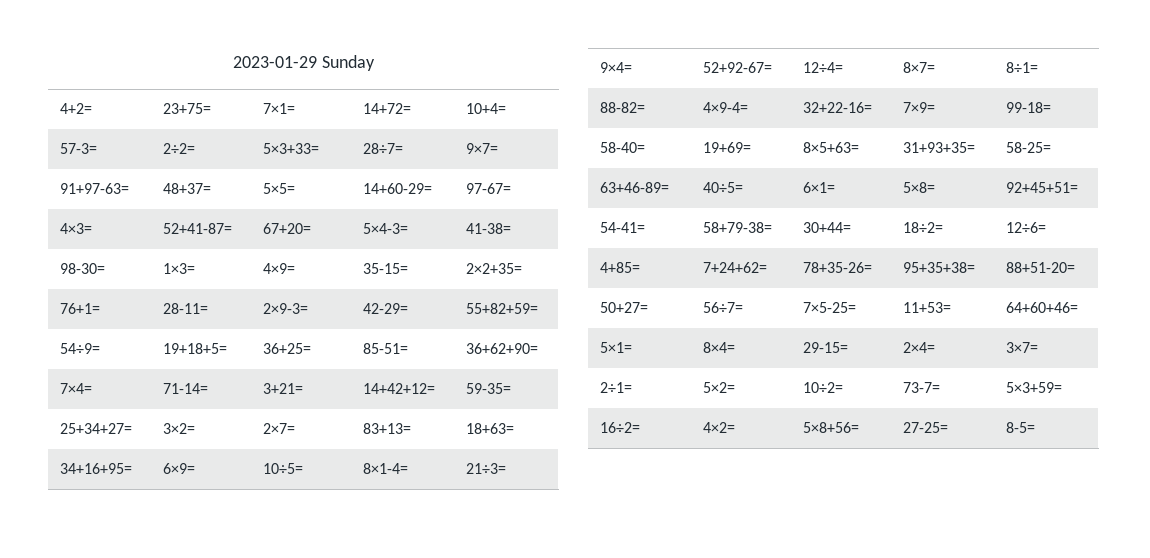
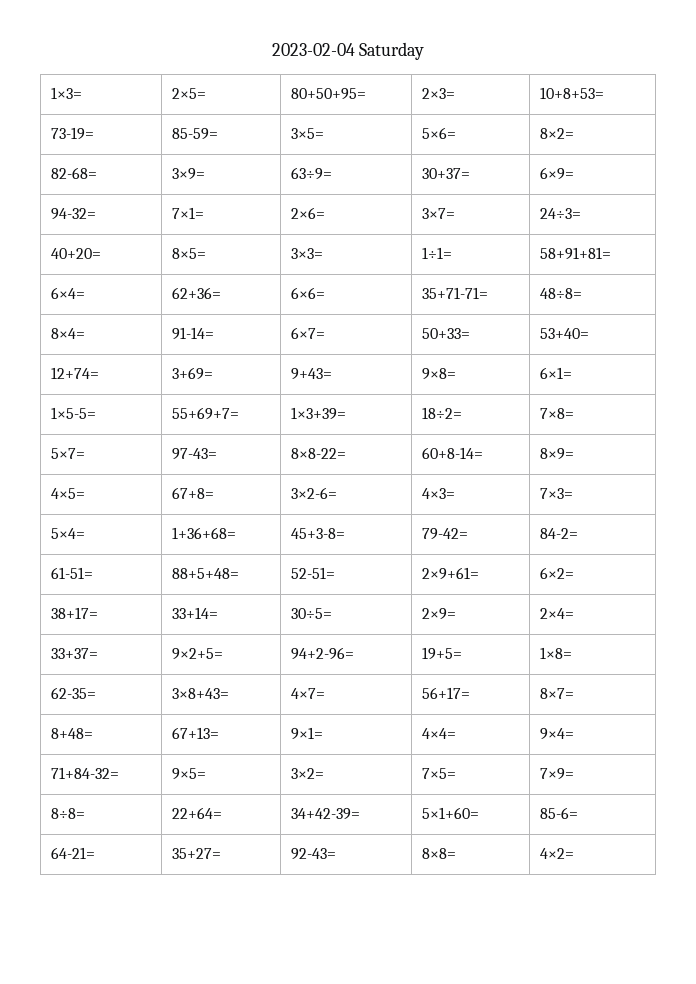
- 2023-01-29 Sunday
- 4+2= | 23+75= | 7×1= | 14+72= | 10+4=
- 57-3= | 2÷2= | 5×3+33= | 28÷7= | 9×7=
- 91+97-63= | 48+37= | 5×5= | 14+60-29= | 97-67=
- 4×3= | 52+41-87= | 67+20= | 5×4-3= | 41-38=
- 98-30= | 1×3= | 4×9= | 35-15= | 2×2+35=
- 76+1= | 28-11= | 2×9-3= | 42-29= | 55+82+59=
- 54÷9= | 19+18+5= | 36+25= | 85-51= | 36+62+90=
- 7×4= | 71-14= | 3+21= | 14+42+12= | 59-35=
- 25+34+27= | 3×2= | 2×7= | 83+13= | 18+63=
- 34+16+95= | 6×9= | 10÷5= | 8×1-4= | 21÷3=
- 9×4= | 52+92-67= | 12÷4= | 8×7= | 8÷1=
- 88-82= | 4×9-4= | 32+22-16= | 7×9= | 99-18=
- 58-40= | 19+69= | 8×5+63= | 31+93+35= | 58-25=
- 63+46-89= | 40÷5= | 6×1= | 5×8= | 92+45+51=
- 54-41= | 58+79-38= | 30+44= | 18÷2= | 12÷6=
- 4+85= | 7+24+62= | 78+35-26= | 95+35+38= | 88+51-20=
- 50+27= | 56÷7= | 7×5-25= | 11+53= | 64+60+46=
- 5×1= | 8×4= | 29-15= | 2×4= | 3×7=
- 2÷1= | 5×2= | 10÷2= | 73-7= | 5×3+59=
- 16÷2= | 4×2= | 5×8+56= | 27-25= | 8-5=
+ 2023-02-04 Saturday
+ 1×3= | 2×5= | 80+50+95= | 2×3= | 10+8+53=
+ 73-19= | 85-59= | 3×5= | 5×6= | 8×2=
+ 82-68= | 3×9= | 63÷9= | 30+37= | 6×9=
+ 94-32= | 7×1= | 2×6= | 3×7= | 24÷3=
+ 40+20= | 8×5= | 3×3= | 1÷1= | 58+91+81=
+ 6×4= | 62+36= | 6×6= | 35+71-71= | 48÷8=
+ 8×4= | 91-14= | 6×7= | 50+33= | 53+40=
+ 12+74= | 3+69= | 9+43= | 9×8= | 6×1=
+ 1×5-5= | 55+69+7= | 1×3+39= | 18÷2= | 7×8=
+ 5×7= | 97-43= | 8×8-22= | 60+8-14= | 8×9=
+ 4×5= | 67+8= | 3×2-6= | 4×3= | 7×3=
+ 5×4= | 1+36+68= | 45+3-8= | 79-42= | 84-2=
+ 61-51= | 88+5+48= | 52-51= | 2×9+61= | 6×2=
+ 38+17= | 33+14= | 30÷5= | 2×9= | 2×4=
+ 33+37= | 9×2+5= | 94+2-96= | 19+5= | 1×8=
+ 62-35= | 3×8+43= | 4×7= | 56+17= | 8×7=
+ 8+48= | 67+13= | 9×1= | 4×4= | 9×4=
+ 71+84-32= | 9×5= | 3×2= | 7×5= | 7×9=
+ 8÷8= | 22+64= | 34+42-39= | 5×1+60= | 85-6=
+ 64-21= | 35+27= | 92-43= | 8×8= | 4×2=

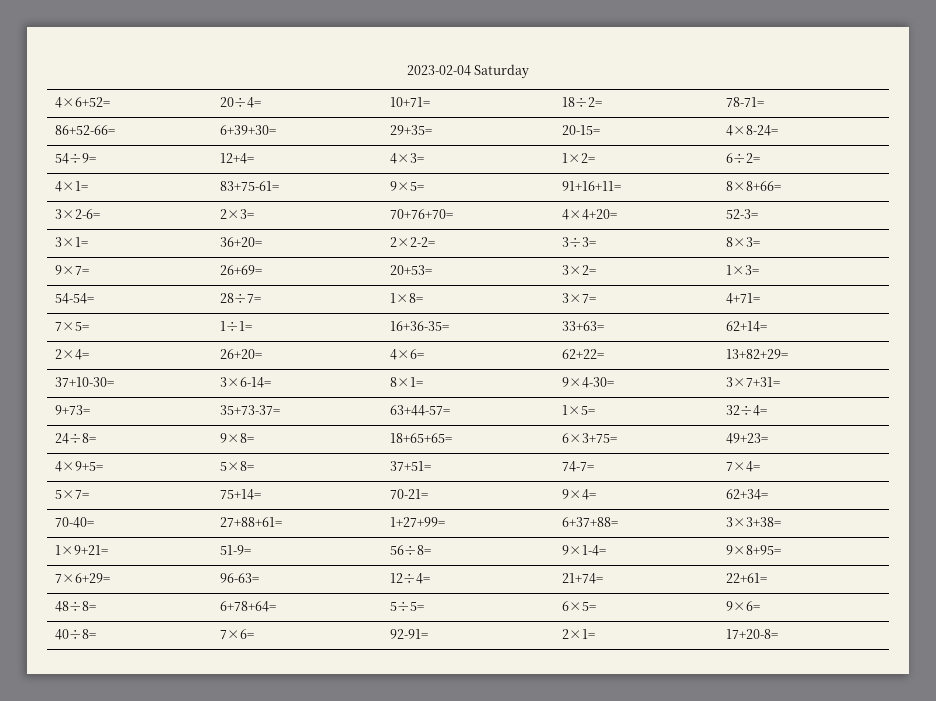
- 1×3= | 2×5= | 80+50+95= | 2×3= | 10+8+53=
- 73-19= | 85-59= | 3×5= | 5×6= | 8×2=
- 82-68= | 3×9= | 63÷9= | 30+37= | 6×9=
- 94-32= | 7×1= | 2×6= | 3×7= | 24÷3=
- 40+20= | 8×5= | 3×3= | 1÷1= | 58+91+81=
- 6×4= | 62+36= | 6×6= | 35+71-71= | 48÷8=
- 8×4= | 91-14= | 6×7= | 50+33= | 53+40=
- 12+74= | 3+69= | 9+43= | 9×8= | 6×1=
- 1×5-5= | 55+69+7= | 1×3+39= | 18÷2= | 7×8=
- 5×7= | 97-43= | 8×8-22= | 60+8-14= | 8×9=
- 4×5= | 67+8= | 3×2-6= | 4×3= | 7×3=
- 5×4= | 1+36+68= | 45+3-8= | 79-42= | 84-2=
- 61-51= | 88+5+48= | 52-51= | 2×9+61= | 6×2=
- 38+17= | 33+14= | 30÷5= | 2×9= | 2×4=
- 33+37= | 9×2+5= | 94+2-96= | 19+5= | 1×8=
- 62-35= | 3×8+43= | 4×7= | 56+17= | 8×7=
- 8+48= | 67+13= | 9×1= | 4×4= | 9×4=
- 71+84-32= | 9×5= | 3×2= | 7×5= | 7×9=
- 8÷8= | 22+64= | 34+42-39= | 5×1+60= | 85-6=
- 64-21= | 35+27= | 92-43= | 8×8= | 4×2=
+ 4×6+52= | 20÷4= | 10+71= | 18÷2= | 78-71=
+ 86+52-66= | 6+39+30= | 29+35= | 20-15= | 4×8-24=
+ 54÷9= | 12+4= | 4×3= | 1×2= | 6÷2=
+ 4×1= | 83+75-61= | 9×5= | 91+16+11= | 8×8+66=
+ 3×2-6= | 2×3= | 70+76+70= | 4×4+20= | 52-3=
+ 3×1= | 36+20= | 2×2-2= | 3÷3= | 8×3=
+ 9×7= | 26+69= | 20+53= | 3×2= | 1×3=
+ 54-54= | 28÷7= | 1×8= | 3×7= | 4+71=
+ 7×5= | 1÷1= | 16+36-35= | 33+63= | 62+14=
+ 2×4= | 26+20= | 4×6= | 62+22= | 13+82+29=
+ 37+10-30= | 3×6-14= | 8×1= | 9×4-30= | 3×7+31=
+ 9+73= | 35+73-37= | 63+44-57= | 1×5= | 32÷4=
+ 24÷8= | 9×8= | 18+65+65= | 6×3+75= | 49+23=
+ 4×9+5= | 5×8= | 37+51= | 74-7= | 7×4=
+ 5×7= | 75+14= | 70-21= | 9×4= | 62+34=
+ 70-40= | 27+88+61= | 1+27+99= | 6+37+88= | 3×3+38=
+ 1×9+21= | 51-9= | 56÷8= | 9×1-4= | 9×8+95=
+ 7×6+29= | 96-63= | 12÷4= | 21+74= | 22+61=
+ 48÷8= | 6+78+64= | 5÷5= | 6×5= | 9×6=
+ 40÷8= | 7×6= | 92-91= | 2×1= | 17+20-8=

